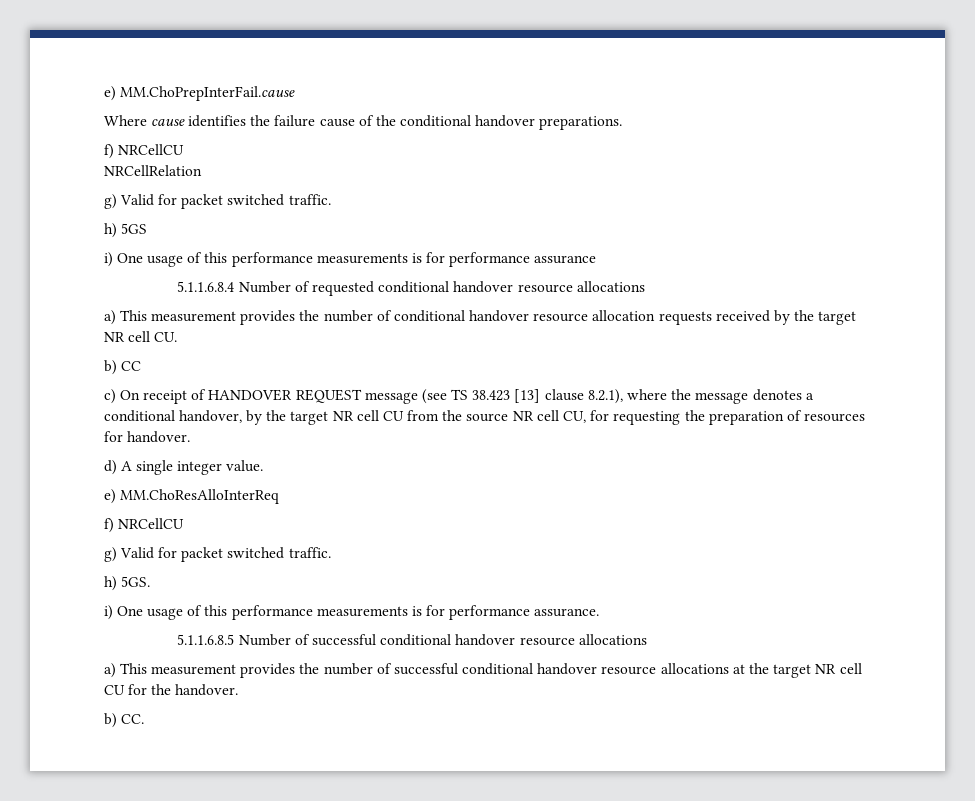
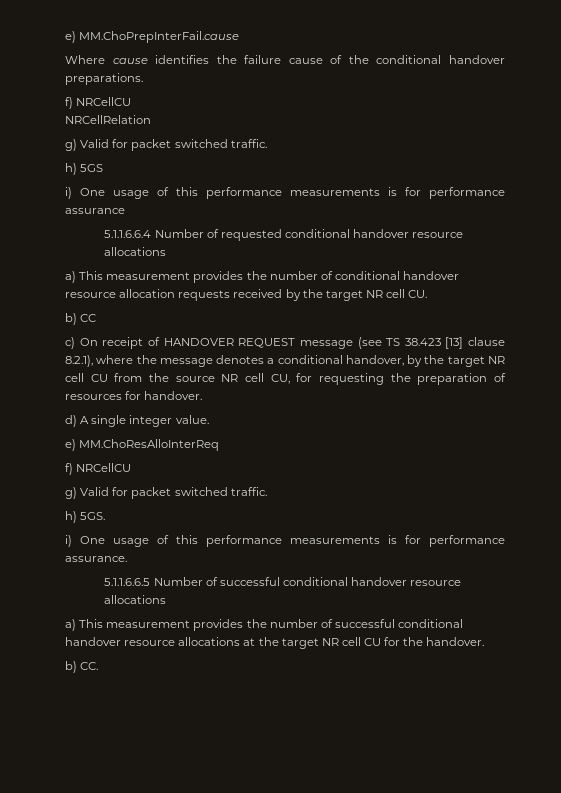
- 5.1.1.6.8.4 Number of requested conditional handover resource allocations
+ 5.1.1.6.6.4 Number of requested conditional handover resource allocations
- 5.1.1.6.8.5 Number of successful conditional handover resource allocations
+ 5.1.1.6.6.5 Number of successful conditional handover resource allocations

